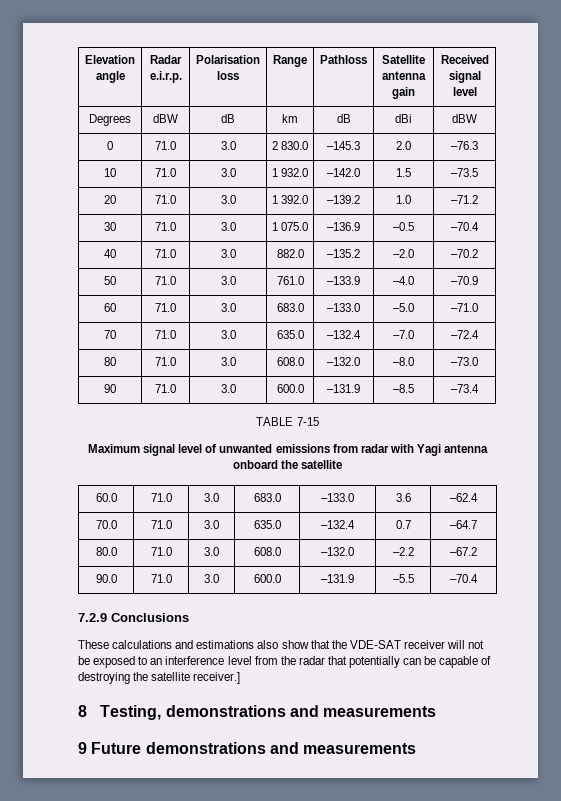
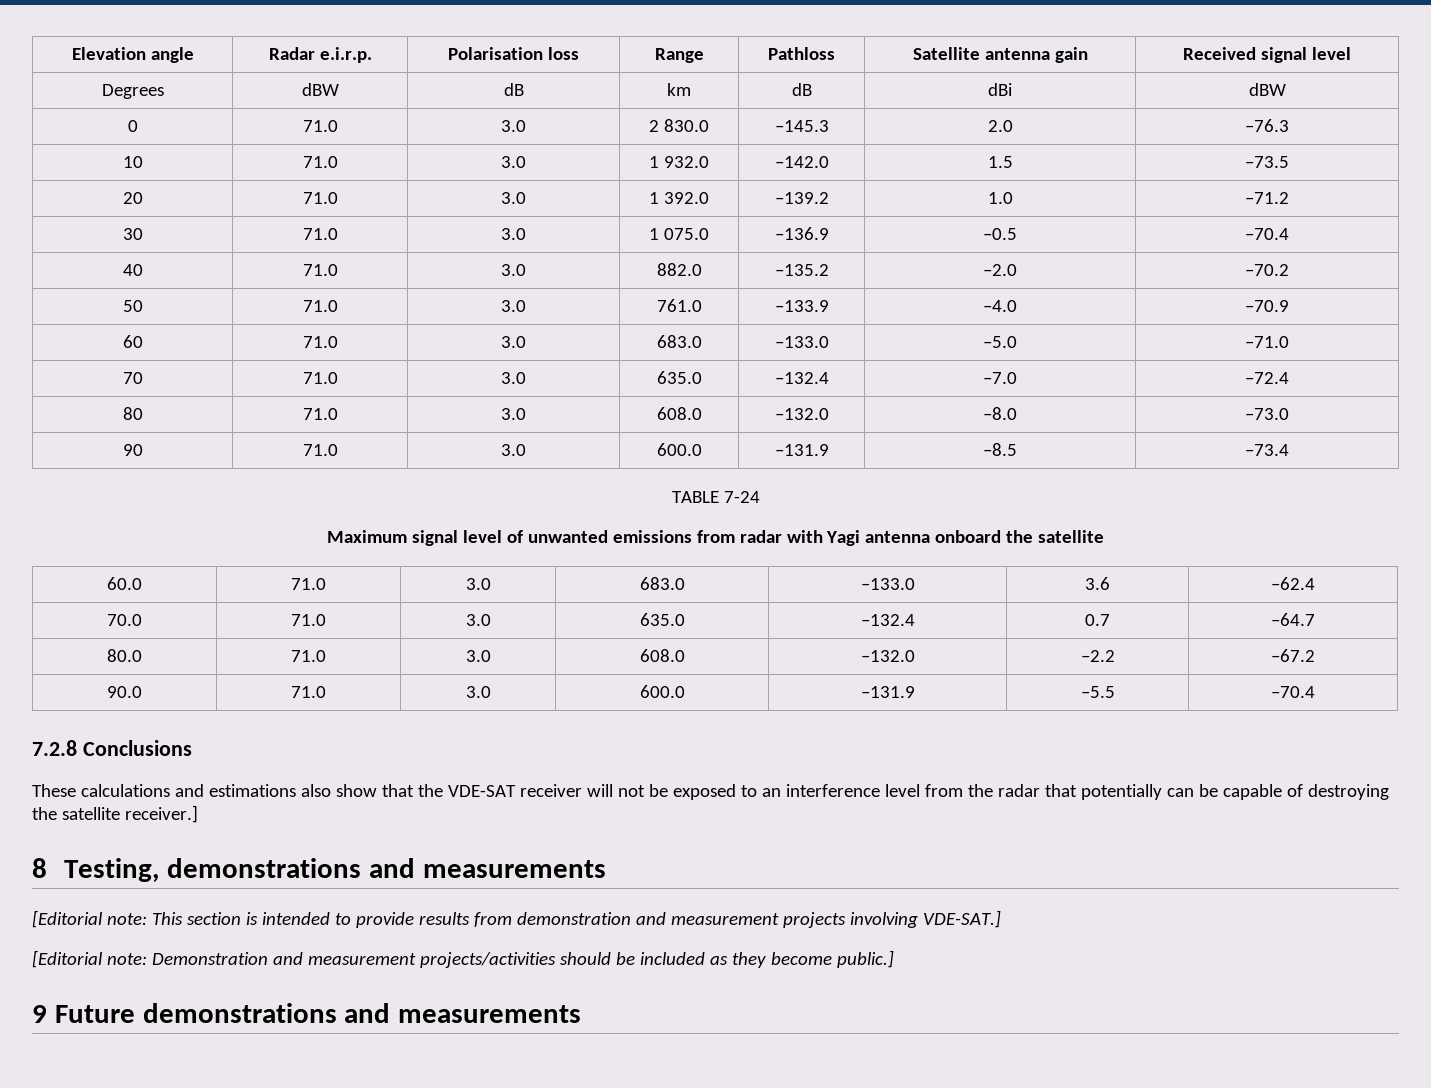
- TABLE 7-15
+ TABLE 7-24
- 7.2.9 Conclusions
+ 7.2.8 Conclusions
+ [Editorial note: This section is intended to provide results from demonstration and measurement projects involving VDE-SAT.]
+ [Editorial note: Demonstration and measurement projects/activities should be included as they become public.]

